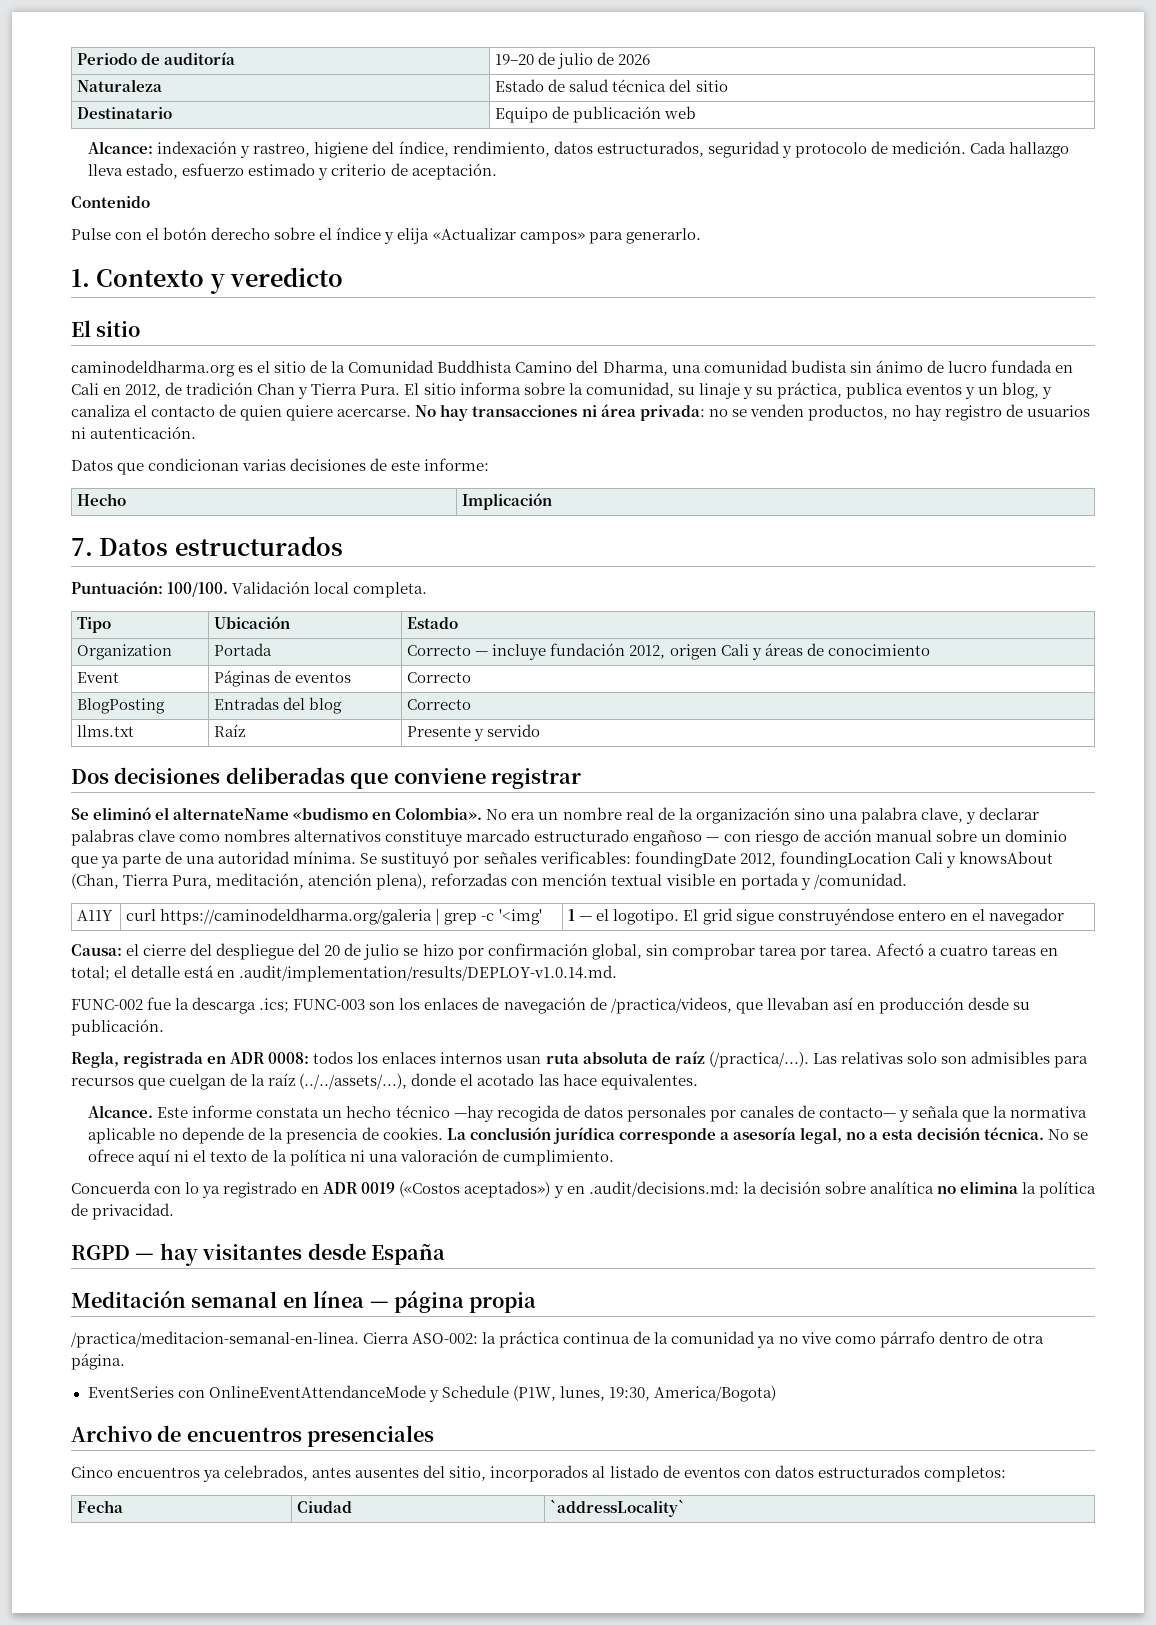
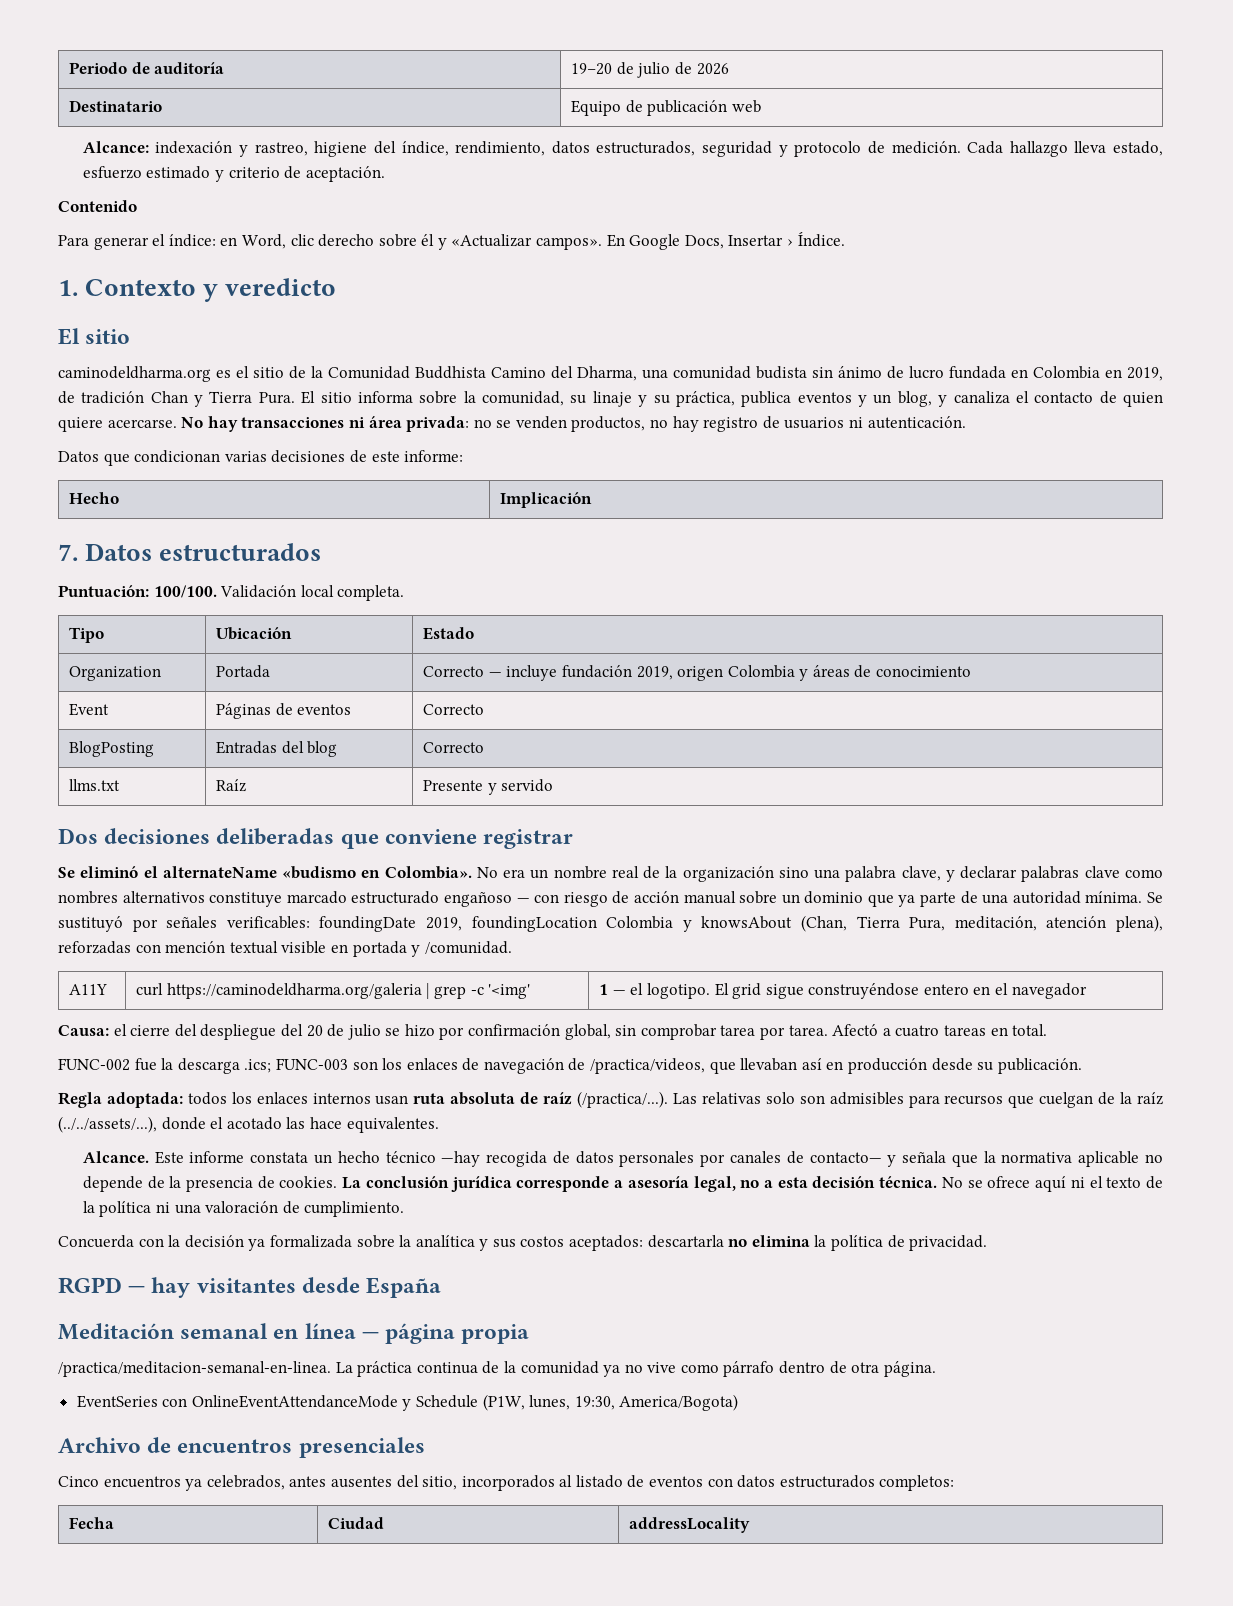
- Naturaleza | Estado de salud técnica del sitio
- Pulse con el botón derecho sobre el índice y elija «Actualizar campos» para generarlo.
+ Para generar el índice: en Word, clic derecho sobre él y «Actualizar campos». En Google Docs, Insertar › Índice.
- caminodeldharma.org es el sitio de la Comunidad Buddhista Camino del Dharma, una comunidad budista sin ánimo de lucro fundada en Cali en 2012, de tradición Chan y Tierra Pura.
+ caminodeldharma.org es el sitio de la Comunidad Buddhista Camino del Dharma, una comunidad budista sin ánimo de lucro fundada en Colombia en 2019, de tradición Chan y Tierra Pura.
- Organization | Portada | Correcto — incluye fundación 2012, origen Cali y áreas de conocimiento
+ Organization | Portada | Correcto — incluye fundación 2019, origen Colombia y áreas de conocimiento
- Se sustituyó por señales verificables: foundingDate 2012, foundingLocation Cali y knowsAbout (Chan, Tierra Pura, meditación, atención plena), reforzadas con mención textual visible en portada y /comunidad.
+ Se sustituyó por señales verificables: foundingDate 2019, foundingLocation Colombia y knowsAbout (Chan, Tierra Pura, meditación, atención plena), reforzadas con mención textual visible en portada y /comunidad.
- Afectó a cuatro tareas en total; el detalle está en .audit/implementation/results/DEPLOY-v1.0.14.md.
+ Afectó a cuatro tareas en total.
- Regla, registrada en ADR 0008: todos los enlaces internos usan ruta absoluta de raíz (/practica/...). Las relativas solo son admisibles para recursos que cuelgan de la raíz (../../assets/...), donde el acotado las hace equivalentes.
+ Regla adoptada: todos los enlaces internos usan ruta absoluta de raíz (/practica/...). Las relativas solo son admisibles para recursos que cuelgan de la raíz (../../assets/...), donde el acotado las hace equivalentes.
- Concuerda con lo ya registrado en ADR 0019 («Costos aceptados») y en .audit/decisions.md: la decisión sobre analítica no elimina la política de privacidad.
+ Concuerda con la decisión ya formalizada sobre la analítica y sus costos aceptados: descartarla no elimina la política de privacidad.
- Cierra ASO-002: la práctica continua de la comunidad ya no vive como párrafo dentro de otra página.
+ La práctica continua de la comunidad ya no vive como párrafo dentro de otra página.
- Fecha | Ciudad | `addressLocality`
+ Fecha | Ciudad | addressLocality

